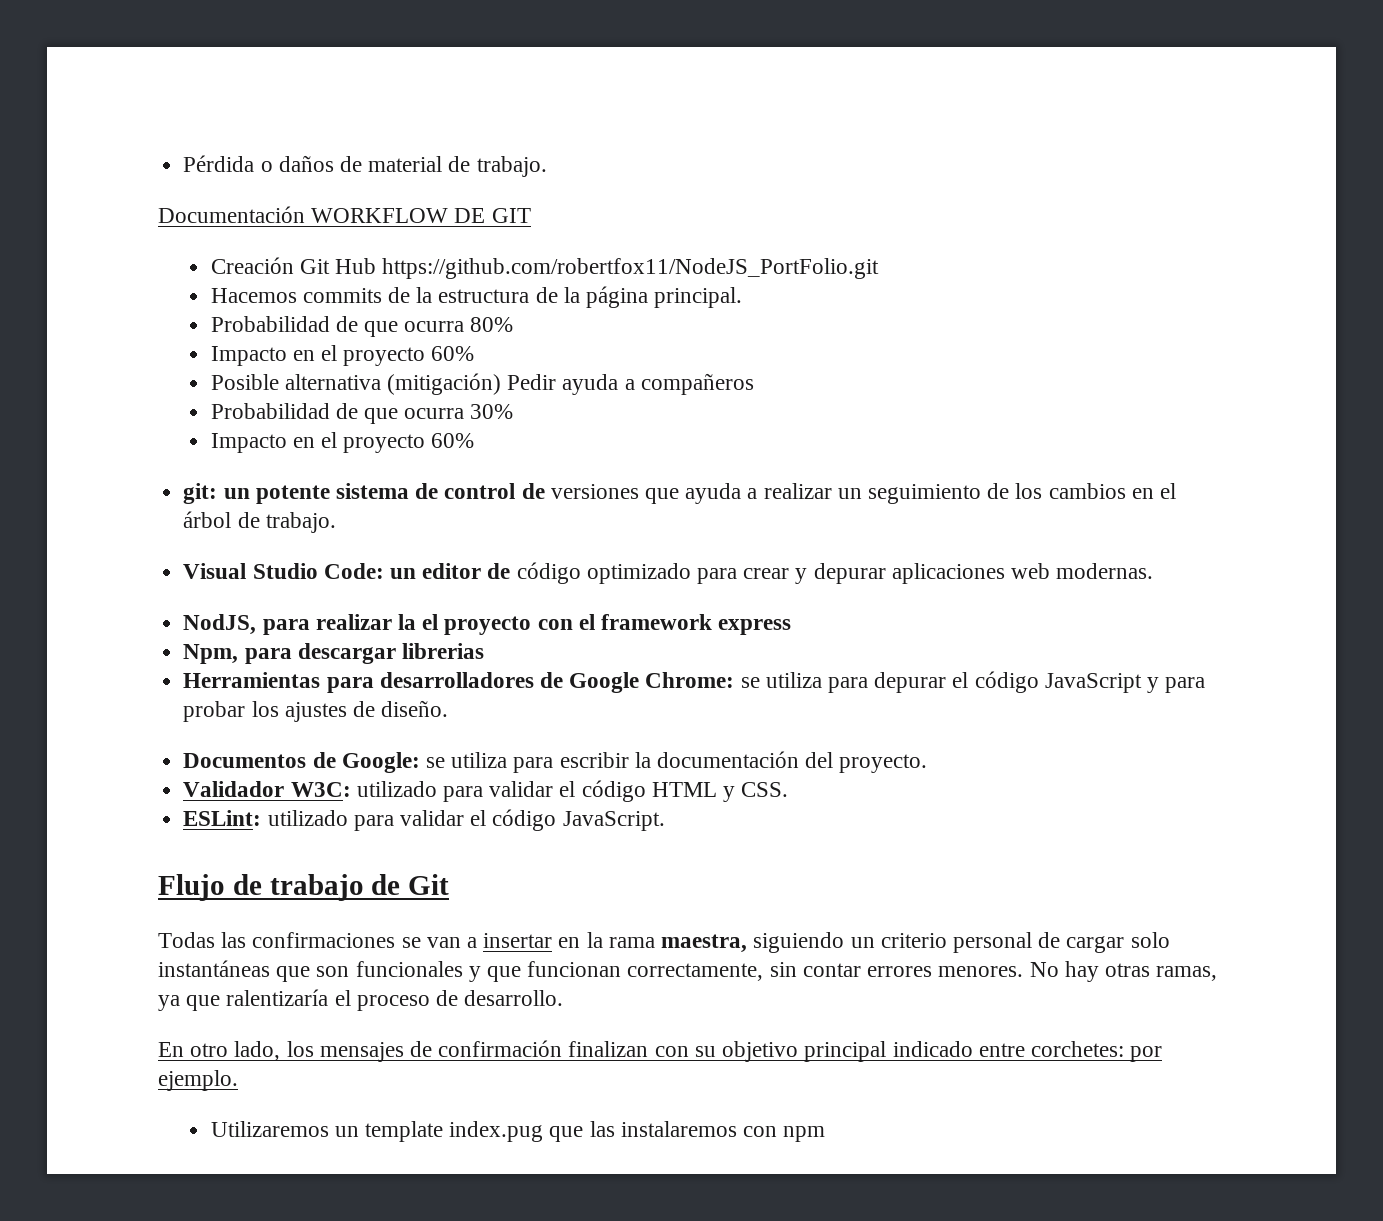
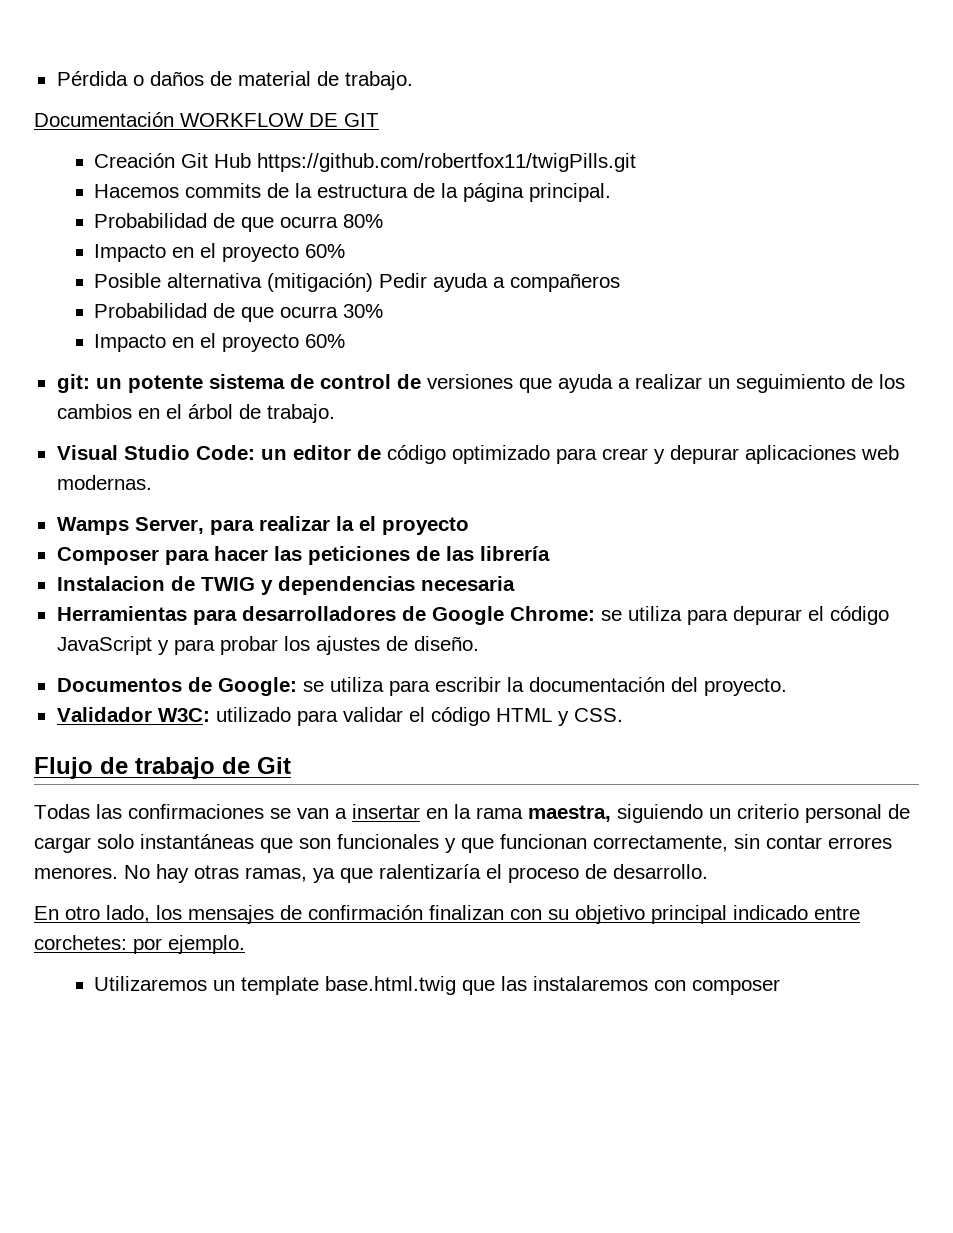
- Creación Git Hub https://github.com/robertfox11/NodeJS_PortFolio.git
+ Creación Git Hub https://github.com/robertfox11/twigPills.git
- NodJS, para realizar la el proyecto con el framework express
- Npm, para descargar librerias
+ Wamps Server, para realizar la el proyecto
+ Composer para hacer las peticiones de las librería
+ Instalacion de TWIG y dependencias necesaria
- ESLint: utilizado para validar el código JavaScript.
- Utilizaremos un template index.pug que las instalaremos con npm
+ Utilizaremos un template base.html.twig que las instalaremos con composer

